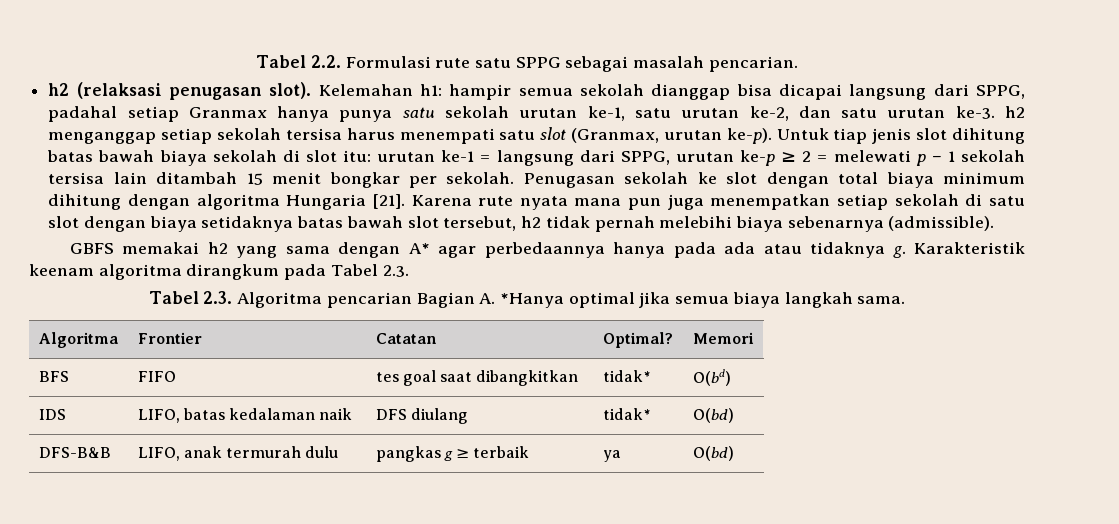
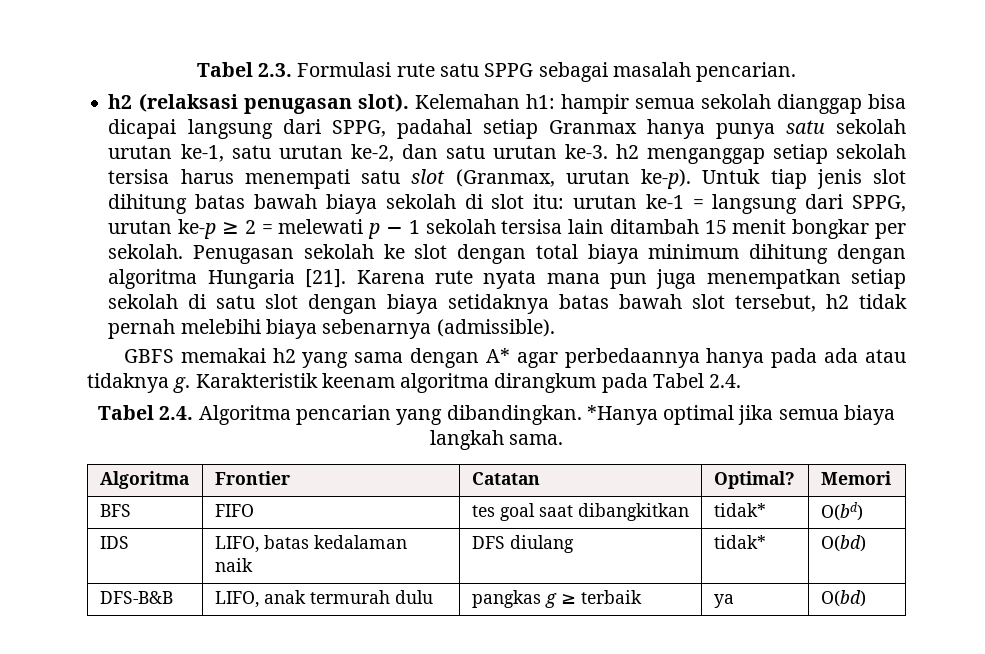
- Tabel 2.2. Formulasi rute satu SPPG sebagai masalah pencarian.
+ Tabel 2.3. Formulasi rute satu SPPG sebagai masalah pencarian.
- Karakteristik keenam algoritma dirangkum pada Tabel 2.3.
- Tabel 2.3. Algoritma pencarian Bagian A. *Hanya optimal jika semua biaya langkah sama.
+ Karakteristik keenam algoritma dirangkum pada Tabel 2.4.
+ Tabel 2.4. Algoritma pencarian yang dibandingkan. *Hanya optimal jika semua biaya langkah sama.

